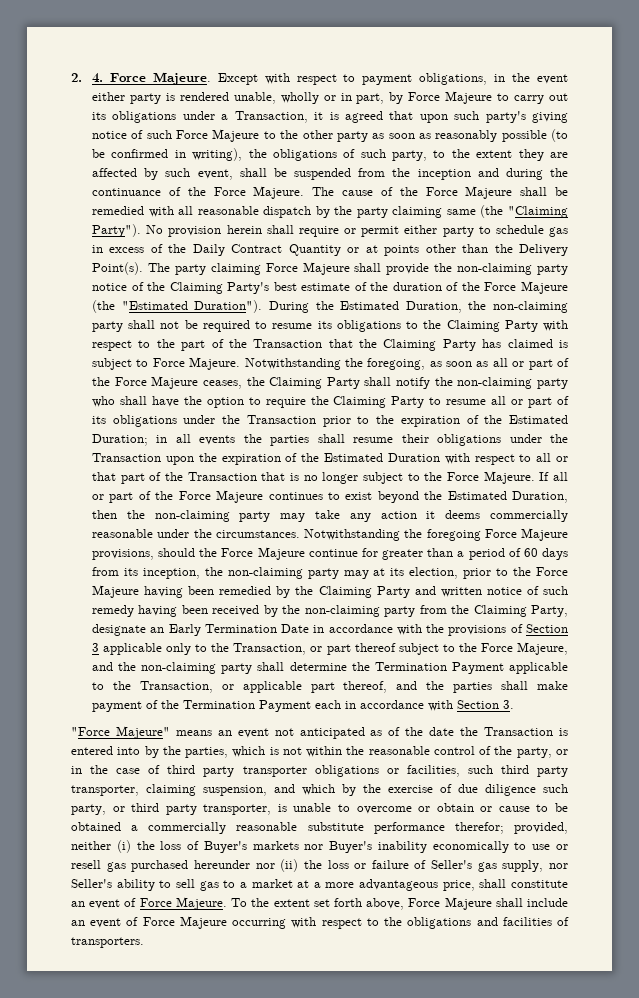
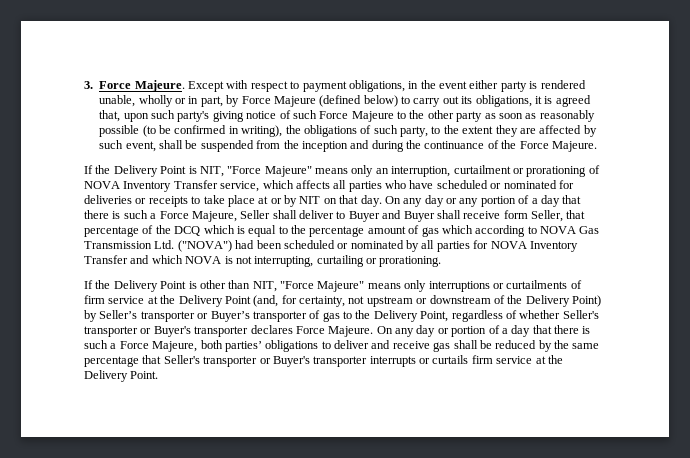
- 2. 4. Force Majeure.
+ 3. Force Majeure.
- Except with respect to payment obligations, in the event either party is rendered unable, wholly or in part, by Force Majeure to carry out its obligations under a Transaction, it is agreed that upon such party's giving notice of such Force Majeure to the other party as soon as reasonably possible (to be confirmed in writing), the obligations of such party, to the extent they are affected by such event, shall be suspended from the inception and during the continuance of the Force Majeure. The cause of the Force Majeure shall be remedied with all reasonable dispatch by the party claiming same (the "Claiming Party"). No provision herein shall require or permit either party to schedule gas in excess of the Daily Contract Quantity or at points other than the Delivery Point(s). The party claiming Force Majeure shall provide the non-claiming party notice of the Claiming Party's best estimate of the duration of the Force Majeure (the "Estimated Duration"). During the Estimated Duration, the non-claiming party shall not be required to resume its obligations to the Claiming Party with respect to the part of the Transaction that the Claiming Party has claimed is subject to Force Majeure. Notwithstanding the foregoing, as soon as all or part of the Force Majeure ceases, the Claiming Party shall notify the non-claiming party who shall have the option to require the Claiming Party to resume all or part of its obligations under the Transaction prior to the expiration of the Estimated Duration; in all events the parties shall resume their obligations under the Transaction upon the expiration of the Estimated Duration with respect to all or that part of the Transaction that is no longer subject to the Force Majeure. If all or part of the Force Majeure continues to exist beyond the Estimated Duration, then the non-claiming party may take any action it deems commercially reasonable under the circumstances. Notwithstanding the foregoing Force Majeure provisions, should the Force Majeure continue for greater than a period of 60 days from its inception, the non-claiming party may at its election, prior to the Force Majeure having been remedied by the Claiming Party and written notice of such remedy having been received by the non-claiming party from the Claiming Party, designate an Early Termination Date in accordance with the provisions of Section 3 applicable only to the Transaction, or part thereof subject to the Force Majeure, and the non-claiming party shall determine the Termination Payment applicable to the Transaction, or applicable part thereof, and the parties shall make payment of the Termination Payment each in accordance with Section 3.
- "Force Majeure" means an event not anticipated as of the date the Transaction is entered into by the parties, which is not within the reasonable control of the party, or in the case of third party transporter obligations or facilities, such third party transporter, claiming suspension, and which by the exercise of due diligence such party, or third party transporter, is unable to overcome or obtain or cause to be obtained a commercially reasonable substitute performance therefor; provided, neither (i) the loss of Buyer's markets nor Buyer's inability economically to use or resell gas purchased hereunder nor (ii) the loss or failure of Seller's gas supply, nor Seller's ability to sell gas to a market at a more advantageous price, shall constitute an event of Force Majeure. To the extent set forth above, Force Majeure shall include an event of Force Majeure occurring with respect to the obligations and facilities of transporters.
+ Except with respect to payment obligations, in the event either party is rendered unable, wholly or in part, by Force Majeure (defined below) to carry out its obligations, it is agreed that, upon such party's giving notice of such Force Majeure to the other party as soon as reasonably possible (to be confirmed in writing), the obligations of such party, to the extent they are affected by such event, shall be suspended from the inception and during the continuance of the Force Majeure.
+ If the Delivery Point is NIT, "Force Majeure" means only an interruption, curtailment or prorationing of NOVA Inventory Transfer service, which affects all parties who have scheduled or nominated for deliveries or receipts to take place at or by NIT on that day. On any day or any portion of a day that there is such a Force Majeure, Seller shall deliver to Buyer and Buyer shall receive form Seller, that percentage of the DCQ which is equal to the percentage amount of gas which according to NOVA Gas Transmission Ltd. ("NOVA") had been scheduled or nominated by all parties for NOVA Inventory Transfer and which NOVA is not interrupting, curtailing or prorationing.
+ If the Delivery Point is other than NIT, "Force Majeure" means only interruptions or curtailments of firm service at the Delivery Point (and, for certainty, not upstream or downstream of the Delivery Point) by Seller’s transporter or Buyer’s transporter of gas to the Delivery Point, regardless of whether Seller's transporter or Buyer's transporter declares Force Majeure. On any day or portion of a day that there is such a Force Majeure, both parties’ obligations to deliver and receive gas shall be reduced by the same percentage that Seller's transporter or Buyer's transporter interrupts or curtails firm service at the Delivery Point.

